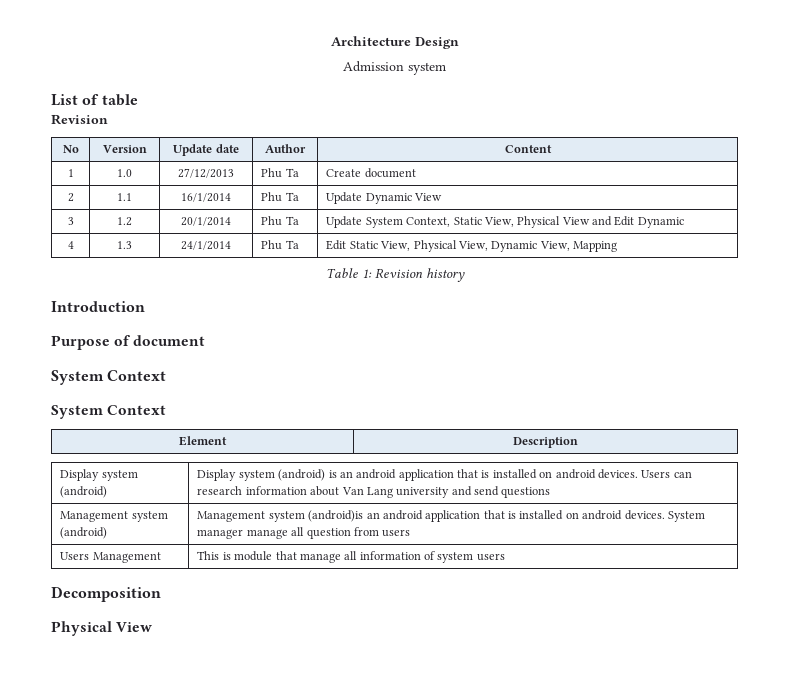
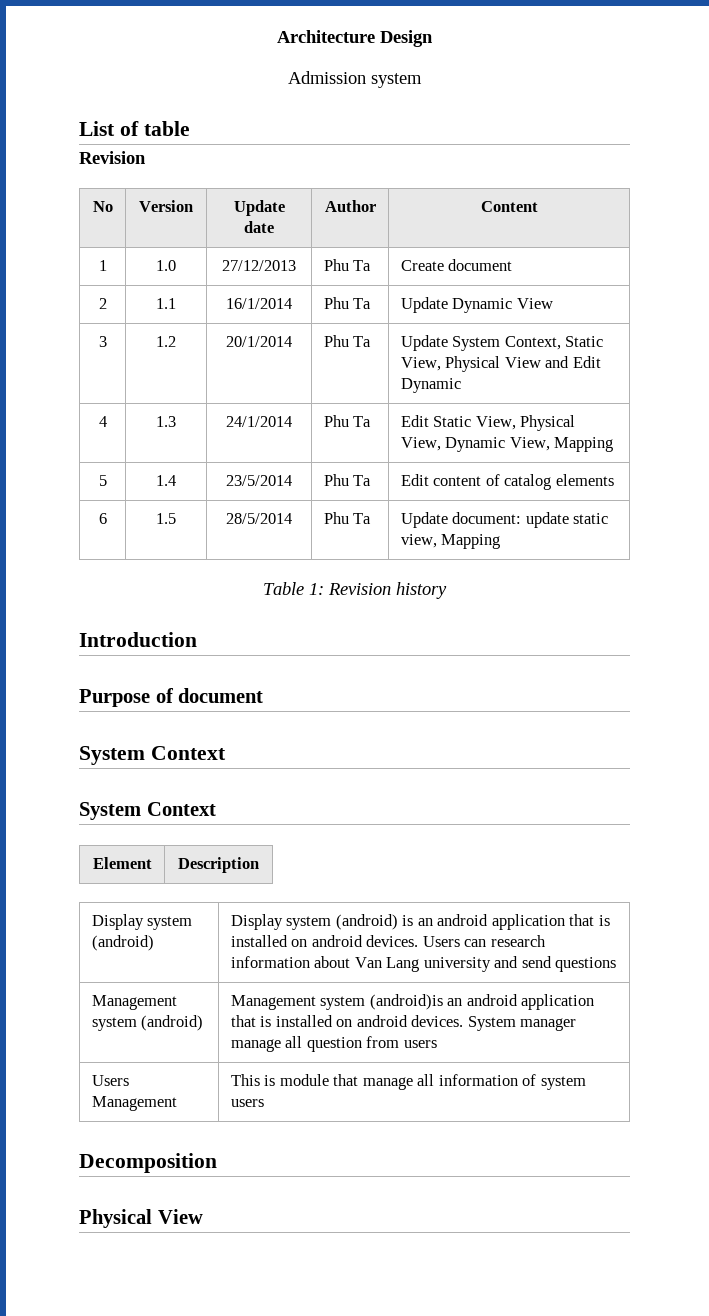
+ 5 | 1.4 | 23/5/2014 | Phu Ta | Edit content of catalog elements
+ 6 | 1.5 | 28/5/2014 | Phu Ta | Update document: update static view, Mapping

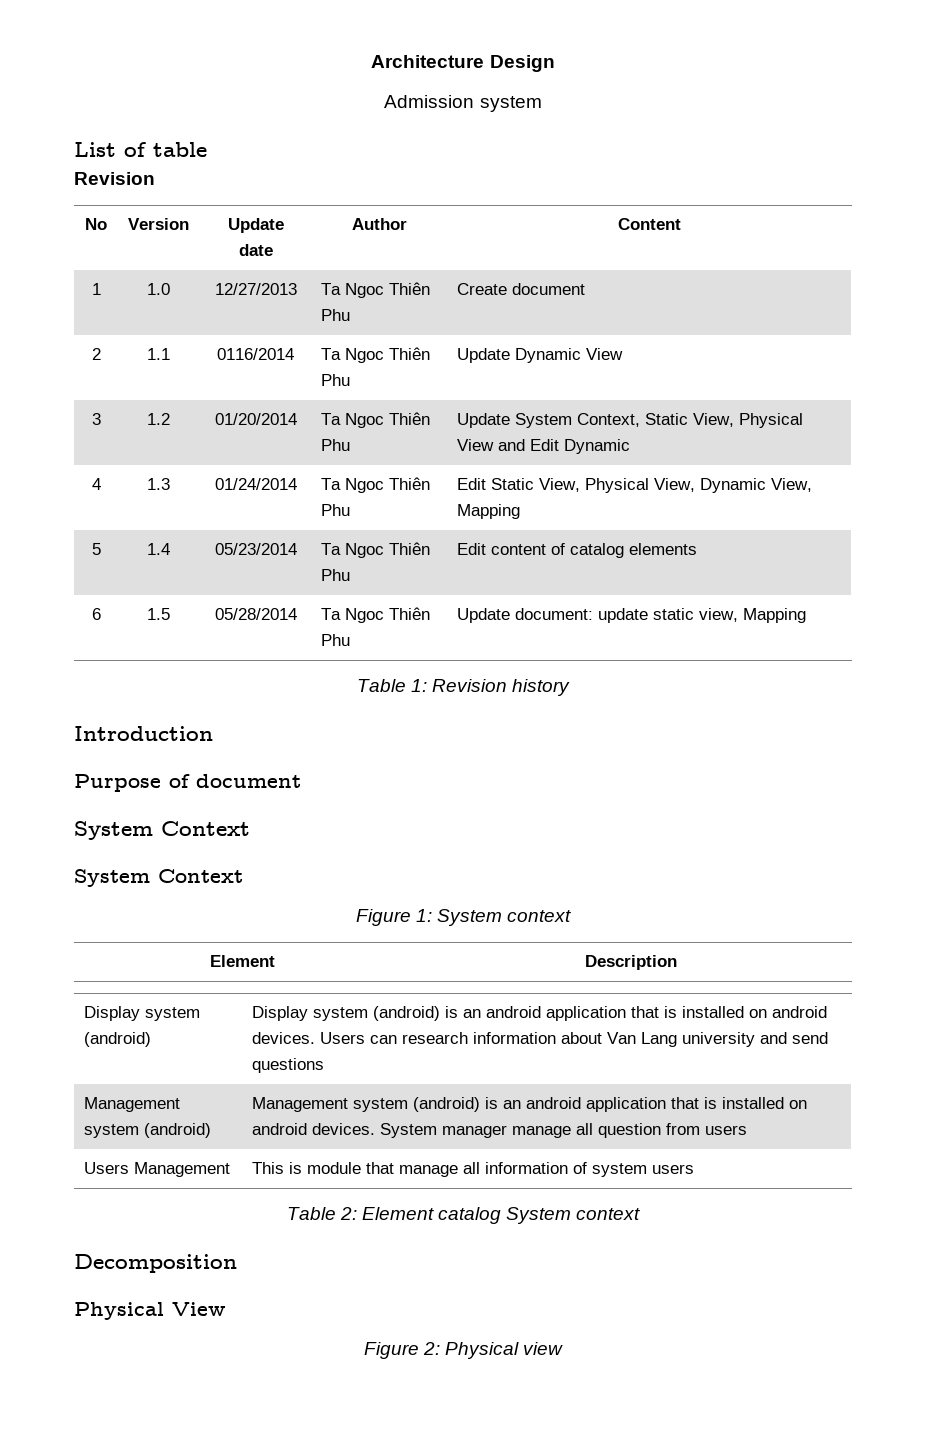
- 1 | 1.0 | 27/12/2013 | Phu Ta | Create document
+ 1 | 1.0 | 12/27/2013 | Ta Ngoc Thiên Phu | Create document
- 2 | 1.1 | 16/1/2014 | Phu Ta | Update Dynamic View
+ 2 | 1.1 | 0116/2014 | Ta Ngoc Thiên Phu | Update Dynamic View
- 3 | 1.2 | 20/1/2014 | Phu Ta | Update System Context, Static View, Physical View and Edit Dynamic
+ 3 | 1.2 | 01/20/2014 | Ta Ngoc Thiên Phu | Update System Context, Static View, Physical View and Edit Dynamic
- 4 | 1.3 | 24/1/2014 | Phu Ta | Edit Static View, Physical View, Dynamic View, Mapping
+ 4 | 1.3 | 01/24/2014 | Ta Ngoc Thiên Phu | Edit Static View, Physical View, Dynamic View, Mapping
- 5 | 1.4 | 23/5/2014 | Phu Ta | Edit content of catalog elements
+ 5 | 1.4 | 05/23/2014 | Ta Ngoc Thiên Phu | Edit content of catalog elements
- 6 | 1.5 | 28/5/2014 | Phu Ta | Update document: update static view, Mapping
+ 6 | 1.5 | 05/28/2014 | Ta Ngoc Thiên Phu | Update document: update static view, Mapping
+ Figure 1: System context
- Management system (android) | Management system (android)is an android application that is installed on android devices. System manager manage all question from users
+ Management system (android) | Management system (android) is an android application that is installed on android devices. System manager manage all question from users
+ Table 2: Element catalog System context
+ Figure 2: Physical view

